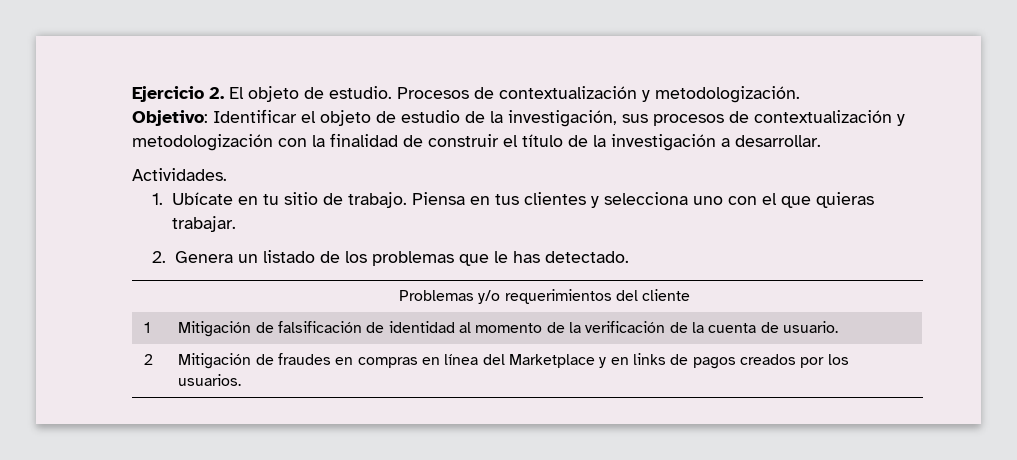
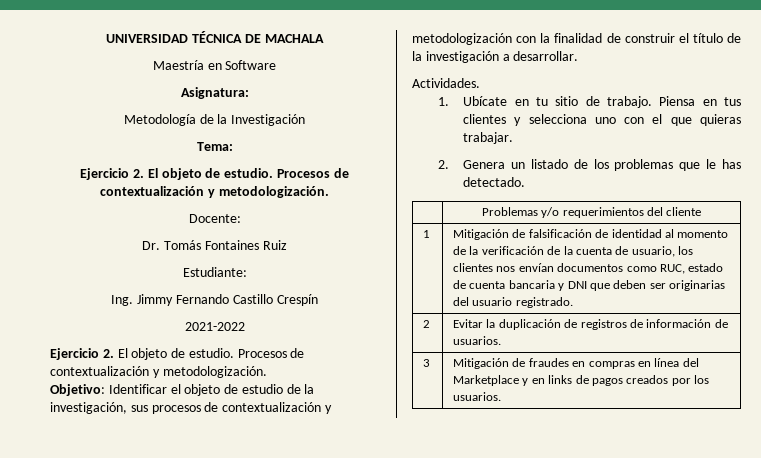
+ UNIVERSIDAD TÉCNICA DE MACHALA
+ Maestría en Software
+ Asignatura:
+ Metodología de la Investigación
+ Tema:
+ Ejercicio 2. El objeto de estudio. Procesos de contextualización y metodologización.
+ Docente:
+ Dr. Tomás Fontaines Ruiz
+ Estudiante:
+ Ing. Jimmy Fernando Castillo Crespín
+ 2021-2022
- 1 | Mitigación de falsificación de identidad al momento de la verificación de la cuenta de usuario.
- 2 | Mitigación de fraudes en compras en línea del Marketplace y en links de pagos creados por los usuarios.
+ 1 | Mitigación de falsificación de identidad al momento de la verificación de la cuenta de usuario, los clientes nos envían documentos como RUC, estado de cuenta bancaria y DNI que deben ser originarias del usuario registrado.
+ 2 | Evitar la duplicación de registros de información de usuarios.
+ 3 | Mitigación de fraudes en compras en línea del Marketplace y en links de pagos creados por los usuarios.

